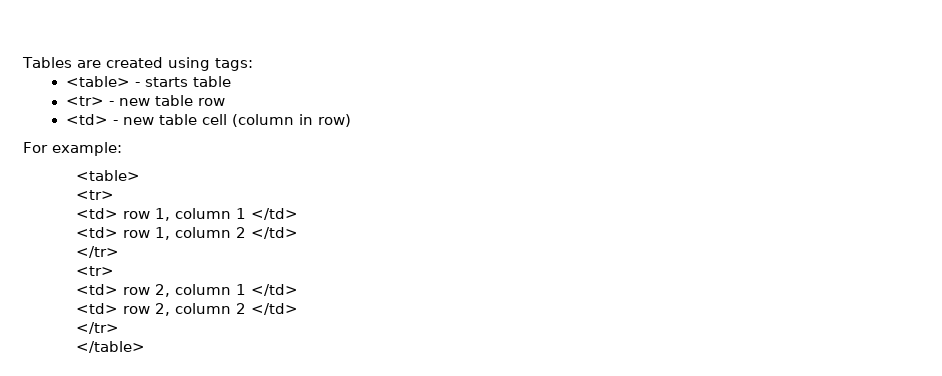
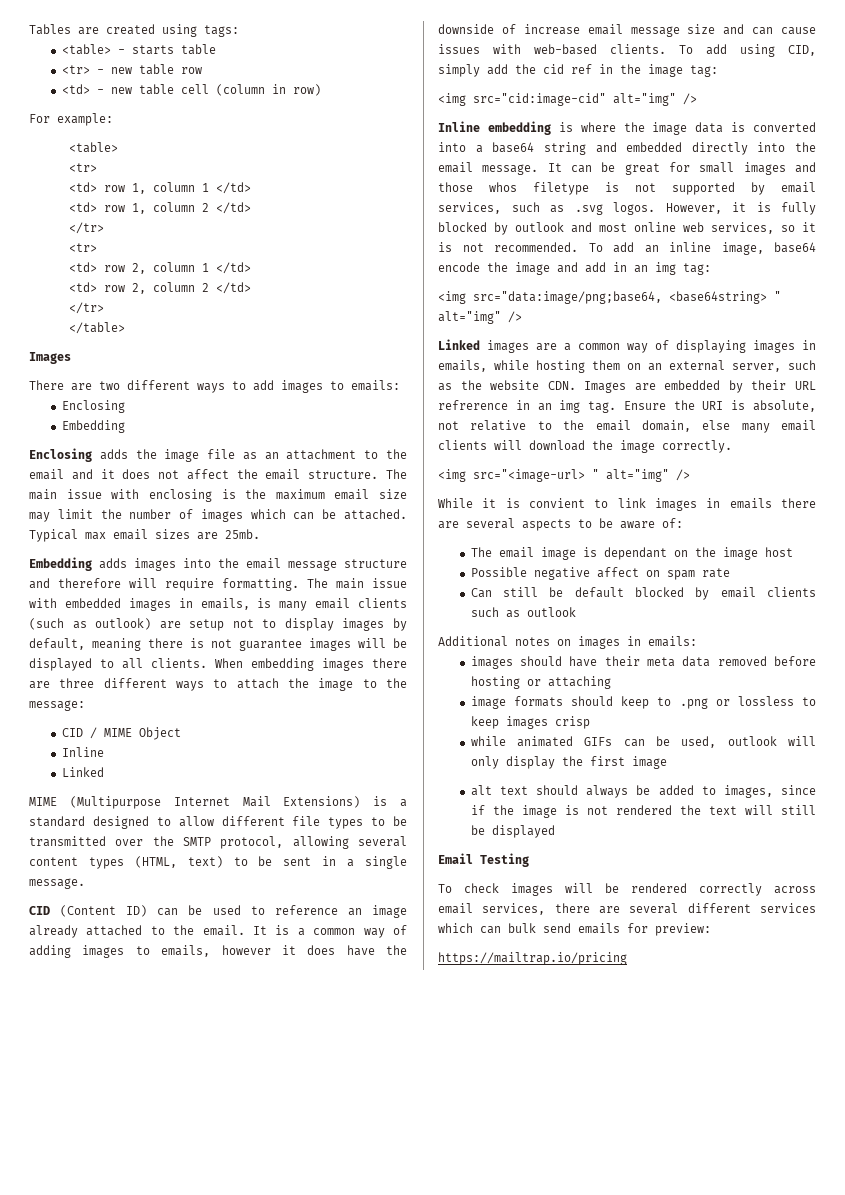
  </table>
+ Images
+ There are two different ways to add images to emails:
+ Enclosing
+ Embedding
+ Enclosing adds the image file as an attachment to the email and it does not affect the email structure. The main issue with enclosing is the maximum email size may limit the number of images which can be attached. Typical max email sizes are 25mb.
+ Embedding adds images into the email message structure and therefore will require formatting. The main issue with embedded images in emails, is many email clients (such as outlook) are setup not to display images by default, meaning there is not guarantee images will be displayed to all clients. When embedding images there are three different ways to attach the image to the message:
+ CID / MIME Object
+ Inline
+ Linked
+ MIME (Multipurpose Internet Mail Extensions) is a standard designed to allow different file types to be transmitted over the SMTP protocol, allowing several content types (HTML, text) to be sent in a single message.
+ CID (Content ID) can be used to reference an image already attached to the email. It is a common way of adding images to emails, however it does have the downside of increase email message size and can cause issues with web-based clients. To add using CID, simply add the cid ref in the image tag:
+ <img src="cid:image-cid" alt="img" />
+ Inline embedding is where the image data is converted into a base64 string and embedded directly into the email message. It can be great for small images and those whos filetype is not supported by email services, such as .svg logos. However, it is fully blocked by outlook and most online web services, so it is not recommended. To add an inline image, base64 encode the image and add in an img tag:
+ <img src="data:image/png;base64, <base64string> " alt="img" />
+ Linked images are a common way of displaying images in emails, while hosting them on an external server, such as the website CDN. Images are embedded by their URL refrerence in an img tag. Ensure the URI is absolute, not relative to the email domain, else many email clients will download the image correctly.
+ <img src="<image-url> " alt="img" />
+ While it is convient to link images in emails there are several aspects to be aware of:
+ The email image is dependant on the image host
+ Possible negative affect on spam rate
+ Can still be default blocked by email clients such as outlook
+ Additional notes on images in emails:
+ images should have their meta data removed before hosting or attaching
+ image formats should keep to .png or lossless to keep images crisp
+ while animated GIFs can be used, outlook will only display the first image
+ alt text should always be added to images, since if the image is not rendered the text will still be displayed
+ Email Testing
+ To check images will be rendered correctly across email services, there are several different services which can bulk send emails for preview:
+ https://mailtrap.io/pricing

